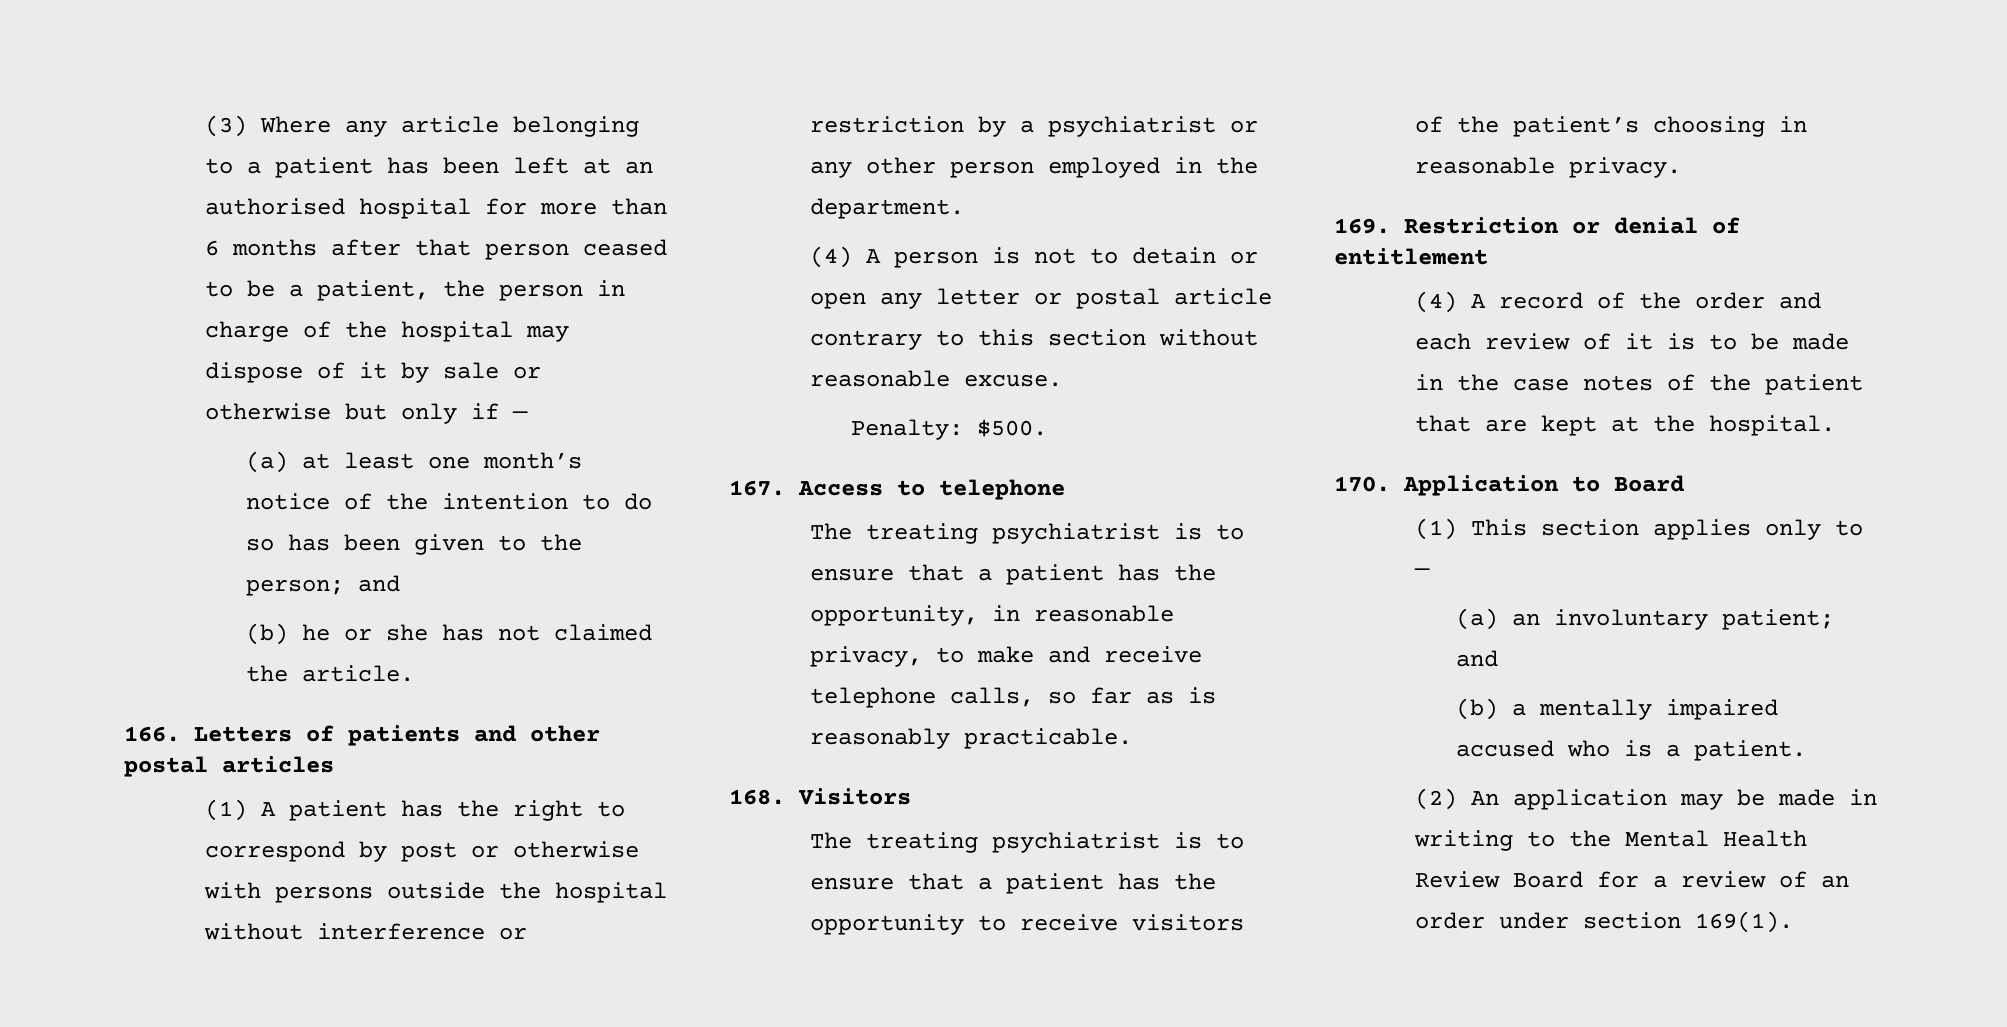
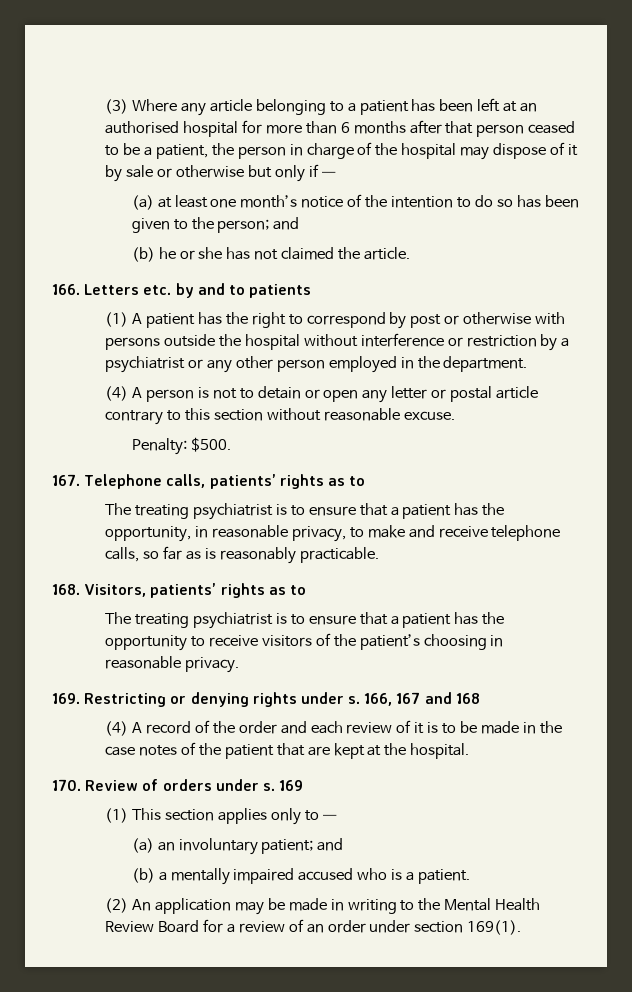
- 166. Letters of patients and other postal articles
+ 166. Letters etc. by and to patients
- 167. Access to telephone
+ 167. Telephone calls, patients’ rights as to
- 168. Visitors
+ 168. Visitors, patients’ rights as to
- 169. Restriction or denial of entitlement
+ 169. Restricting or denying rights under s. 166, 167 and 168
- 170. Application to Board
+ 170. Review of orders under s. 169

